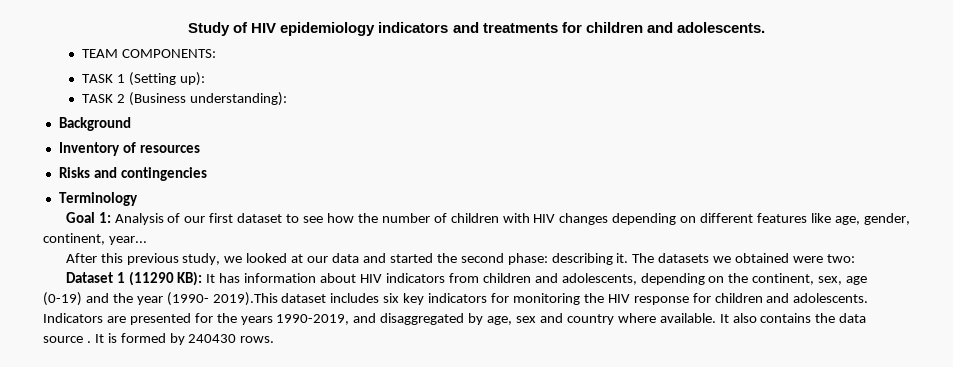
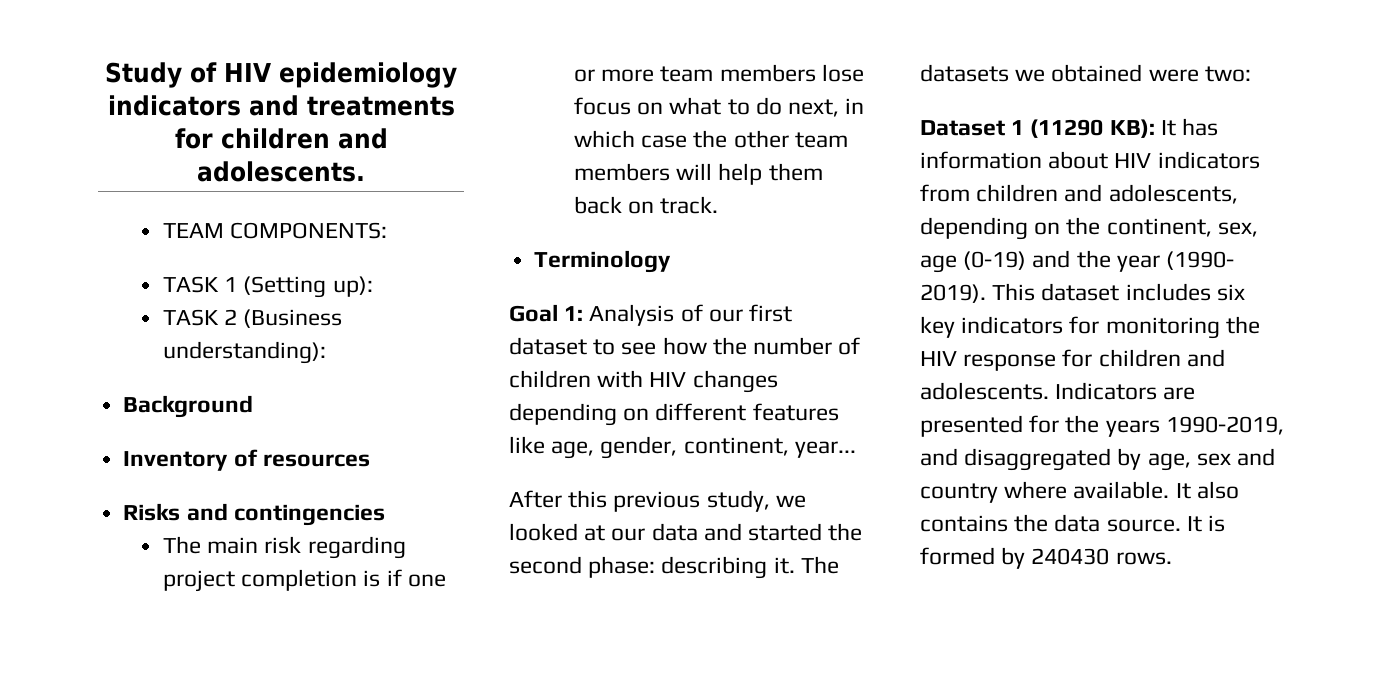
+ The main risk regarding project completion is if one or more team members lose focus on what to do next, in which case the other team members will help them back on track.
- Dataset 1 (11290 KB): It has information about HIV indicators from children and adolescents, depending on the continent, sex, age (0-19) and the year (1990- 2019).This dataset includes six key indicators for monitoring the HIV response for children and adolescents.
+ Dataset 1 (11290 KB): It has information about HIV indicators from children and adolescents, depending on the continent, sex, age (0-19) and the year (1990- 2019). This dataset includes six key indicators for monitoring the HIV response for children and adolescents.
- It also contains the data source .
+ It also contains the data source.

